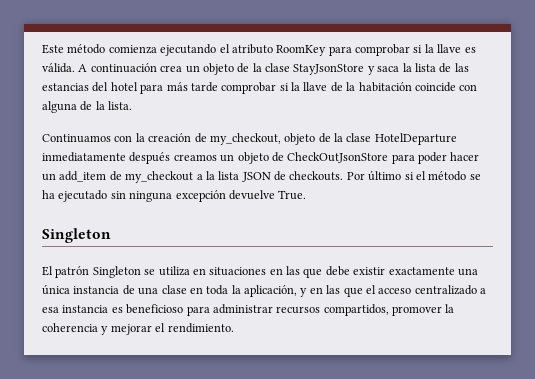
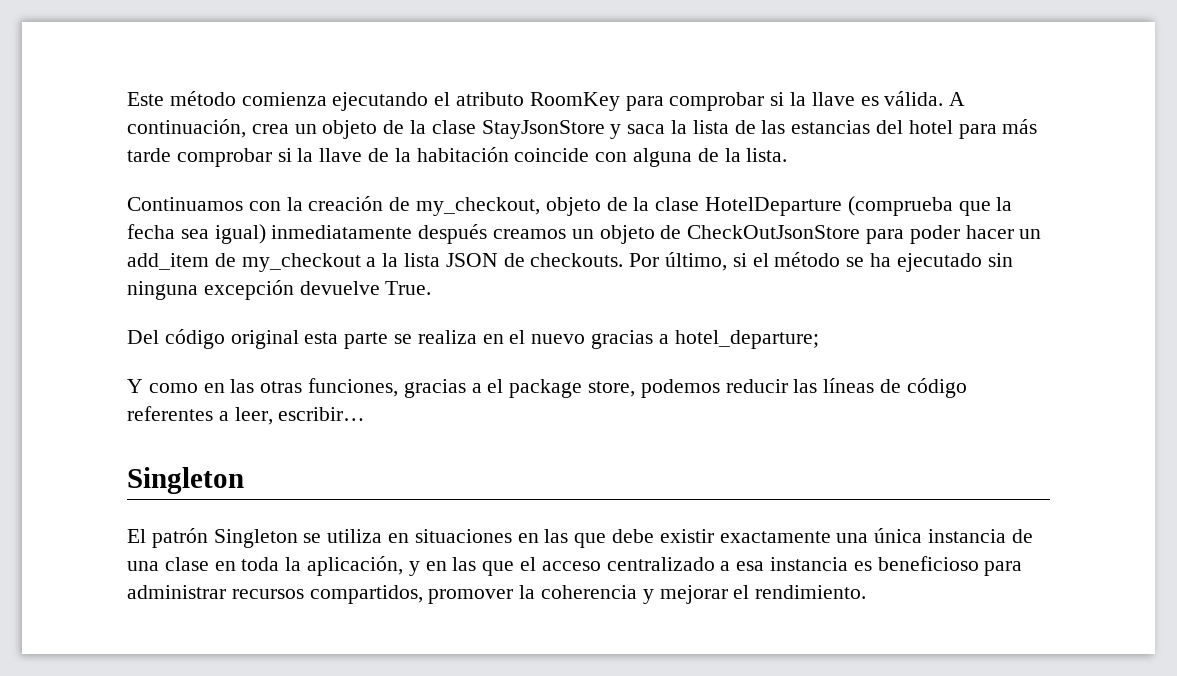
- A continuación crea un objeto de la clase StayJsonStore y saca la lista de las estancias del hotel para más tarde comprobar si la llave de la habitación coincide con alguna de la lista.
+ A continuación, crea un objeto de la clase StayJsonStore y saca la lista de las estancias del hotel para más tarde comprobar si la llave de la habitación coincide con alguna de la lista.
- Continuamos con la creación de my_checkout, objeto de la clase HotelDeparture inmediatamente después creamos un objeto de CheckOutJsonStore para poder hacer un add_item de my_checkout a la lista JSON de checkouts.
+ Continuamos con la creación de my_checkout, objeto de la clase HotelDeparture (comprueba que la fecha sea igual) inmediatamente después creamos un objeto de CheckOutJsonStore para poder hacer un add_item de my_checkout a la lista JSON de checkouts.
- Por último si el método se ha ejecutado sin ninguna excepción devuelve True.
+ Por último, si el método se ha ejecutado sin ninguna excepción devuelve True.
+ Del código original esta parte se realiza en el nuevo gracias a hotel_departure;
+ Y como en las otras funciones, gracias a el package store, podemos reducir las líneas de código referentes a leer, escribir…

